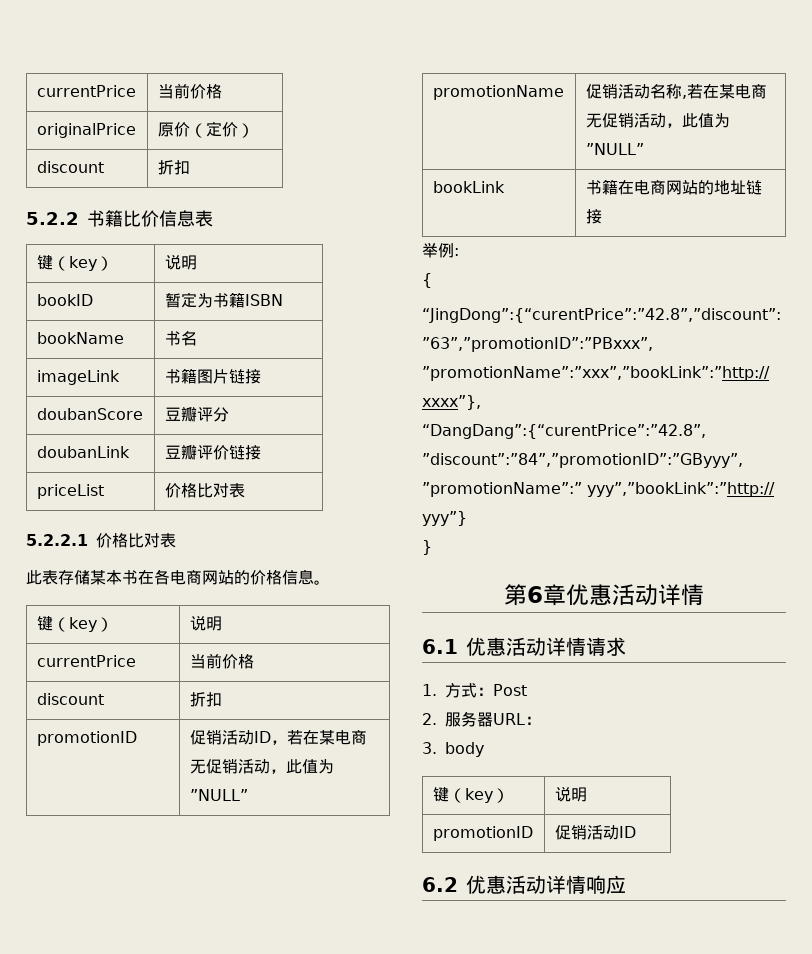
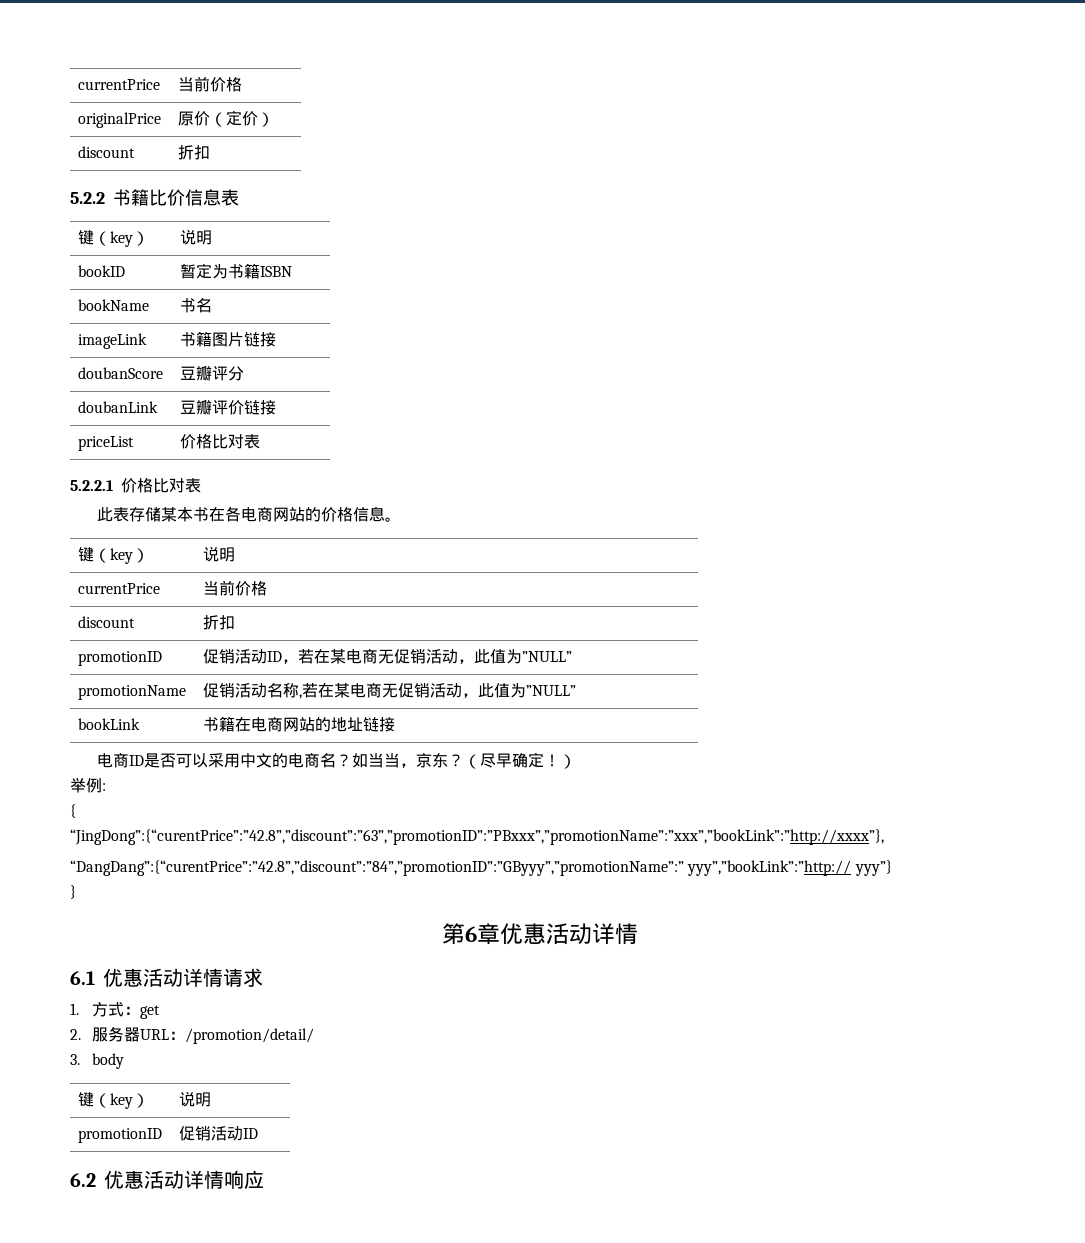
+ 电商ID是否可以采用中文的电商名？如当当，京东？（尽早确定！）
- 1.方式：Post
+ 1.方式：get
- 2.服务器URL：
+ 2.服务器URL：/promotion/detail/

